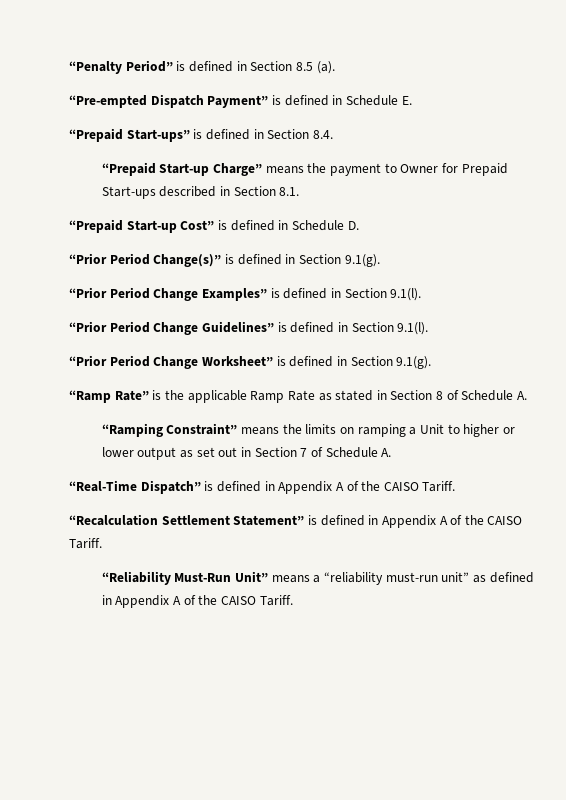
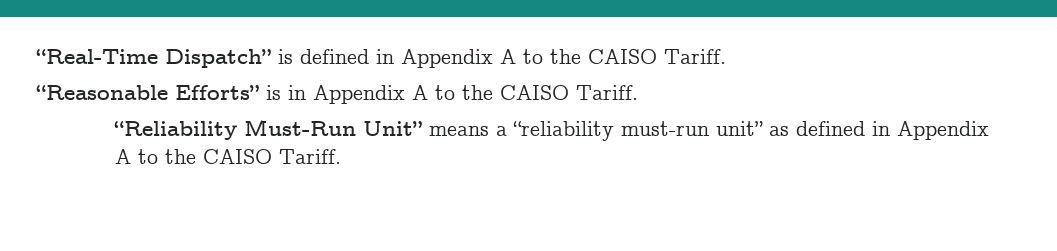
- “Penalty Period” is defined in Section 8.5 (a).
- “Pre-empted Dispatch Payment” is defined in Schedule E.
- “Prepaid Start-ups” is defined in Section 8.4.
- “Prepaid Start-up Charge” means the payment to Owner for Prepaid Start-ups described in Section 8.1.
- “Prepaid Start-up Cost” is defined in Schedule D.
- “Prior Period Change(s)” is defined in Section 9.1(g).
- “Prior Period Change Examples” is defined in Section 9.1(l).
- “Prior Period Change Guidelines” is defined in Section 9.1(l).
- “Prior Period Change Worksheet” is defined in Section 9.1(g).
- “Ramp Rate” is the applicable Ramp Rate as stated in Section 8 of Schedule A.
- “Ramping Constraint” means the limits on ramping a Unit to higher or lower output as set out in Section 7 of Schedule A.
- “Real-Time Dispatch” is defined in Appendix A of the CAISO Tariff.
- “Recalculation Settlement Statement” is defined in Appendix A of the CAISO Tariff.
+ “Real-Time Dispatch” is defined in Appendix A to the CAISO Tariff.
+ “Reasonable Efforts” is in Appendix A to the CAISO Tariff.
- “Reliability Must-Run Unit” means a “reliability must-run unit” as defined in Appendix A of the CAISO Tariff.
+ “Reliability Must-Run Unit” means a “reliability must-run unit” as defined in Appendix A to the CAISO Tariff.

